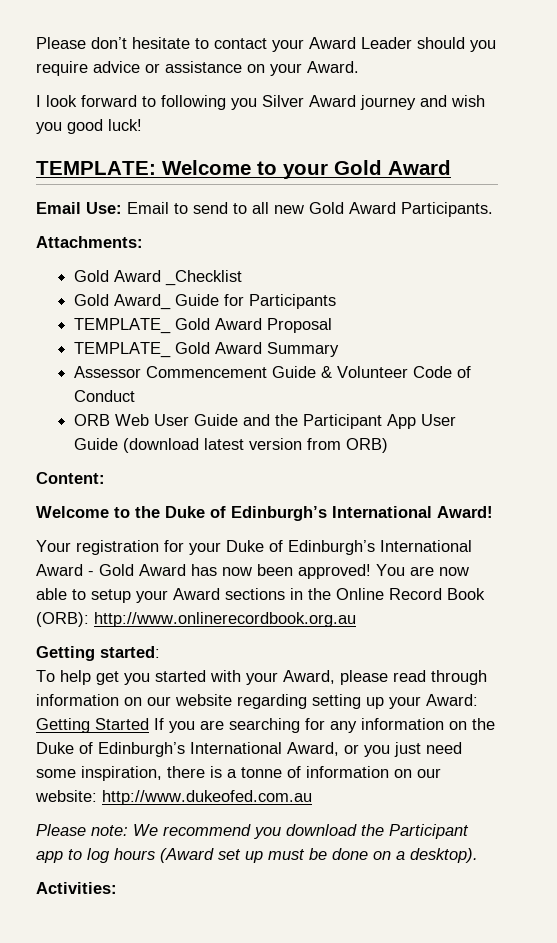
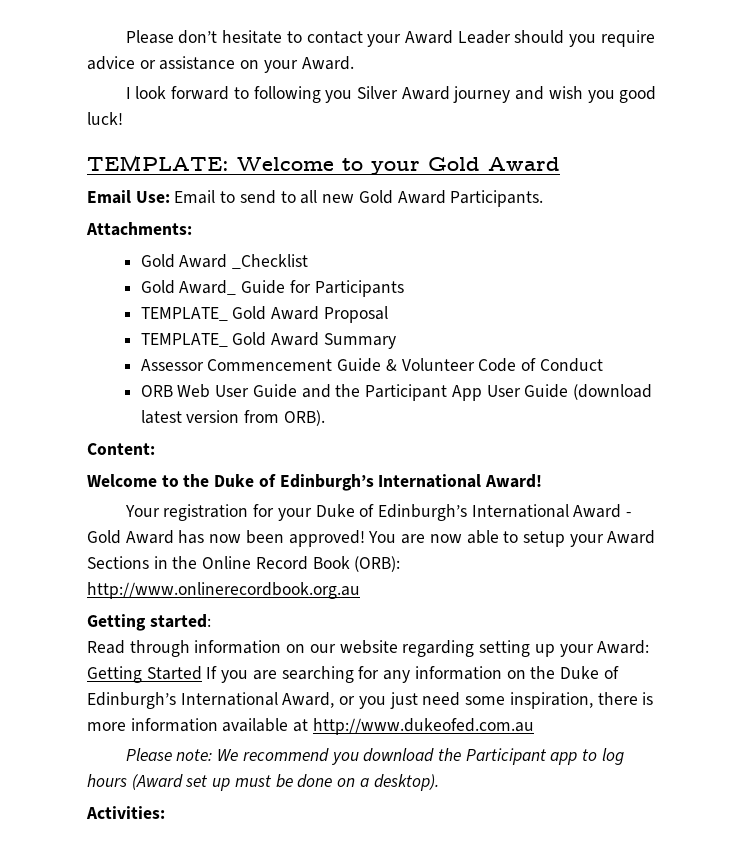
- ORB Web User Guide and the Participant App User Guide (download latest version from ORB)
+ ORB Web User Guide and the Participant App User Guide (download latest version from ORB).
- You are now able to setup your Award sections in the Online Record Book (ORB): http://www.onlinerecordbook.org.au
+ You are now able to setup your Award Sections in the Online Record Book (ORB): http://www.onlinerecordbook.org.au
- To help get you started with your Award, please read through information on our website regarding setting up your Award: Getting Started If you are searching for any information on the Duke of Edinburgh’s International Award, or you just need some inspiration, there is a tonne of information on our website: http://www.dukeofed.com.au
+ Read through information on our website regarding setting up your Award: Getting Started If you are searching for any information on the Duke of Edinburgh’s International Award, or you just need some inspiration, there is more information available at http://www.dukeofed.com.au

